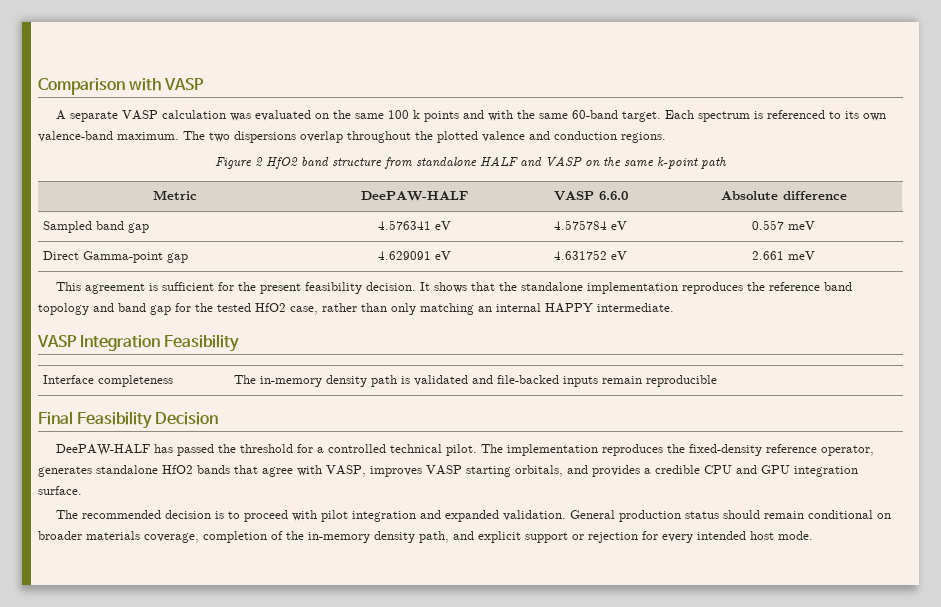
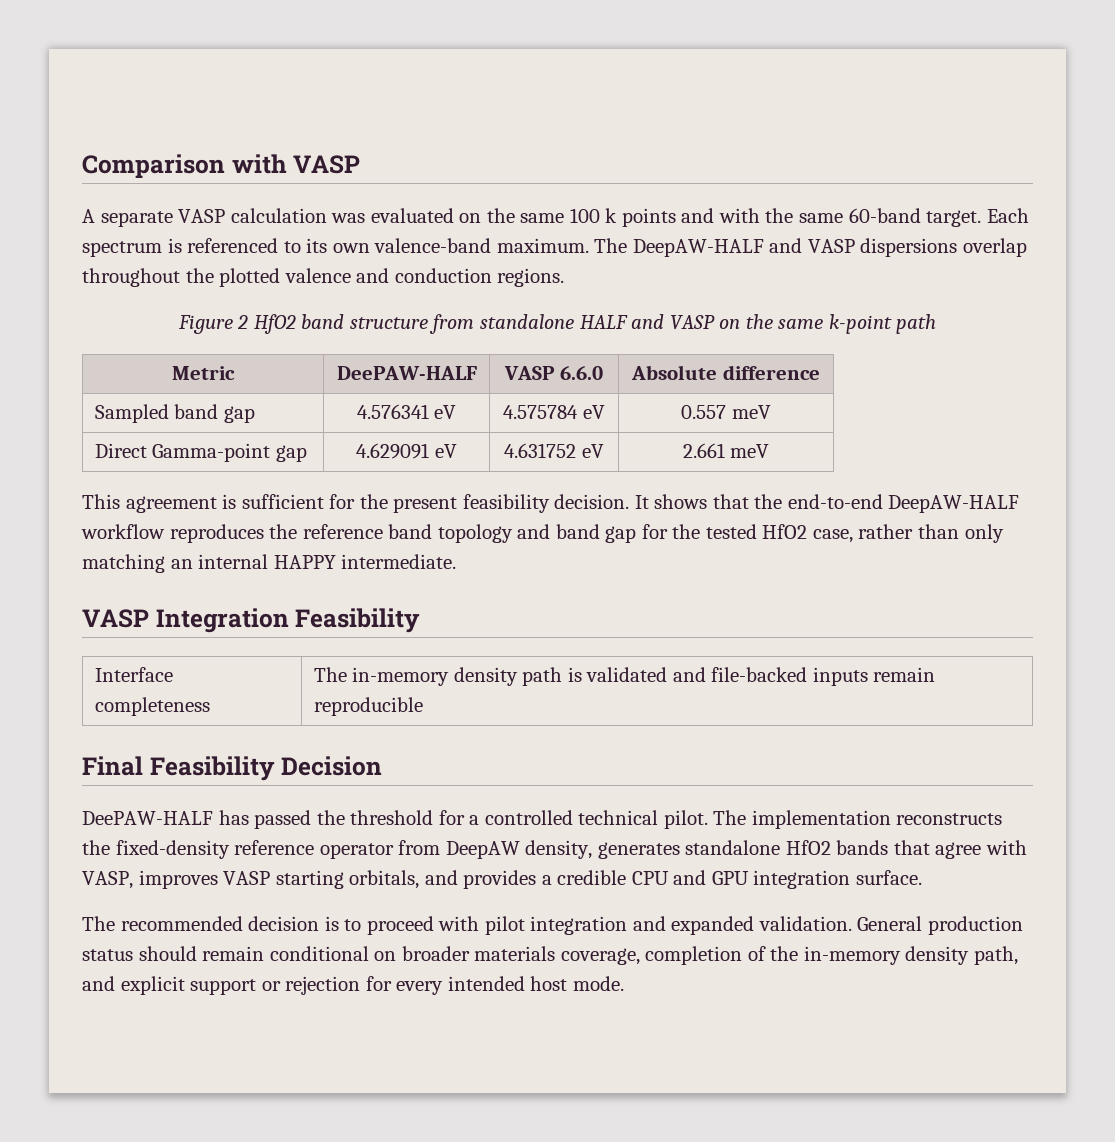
- The two dispersions overlap throughout the plotted valence and conduction regions.
+ The DeepAW-HALF and VASP dispersions overlap throughout the plotted valence and conduction regions.
- It shows that the standalone implementation reproduces the reference band topology and band gap for the tested HfO2 case, rather than only matching an internal HAPPY intermediate.
+ It shows that the end-to-end DeepAW-HALF workflow reproduces the reference band topology and band gap for the tested HfO2 case, rather than only matching an internal HAPPY intermediate.
- The implementation reproduces the fixed-density reference operator, generates standalone HfO2 bands that agree with VASP, improves VASP starting orbitals, and provides a credible CPU and GPU integration surface.
+ The implementation reconstructs the fixed-density reference operator from DeepAW density, generates standalone HfO2 bands that agree with VASP, improves VASP starting orbitals, and provides a credible CPU and GPU integration surface.

